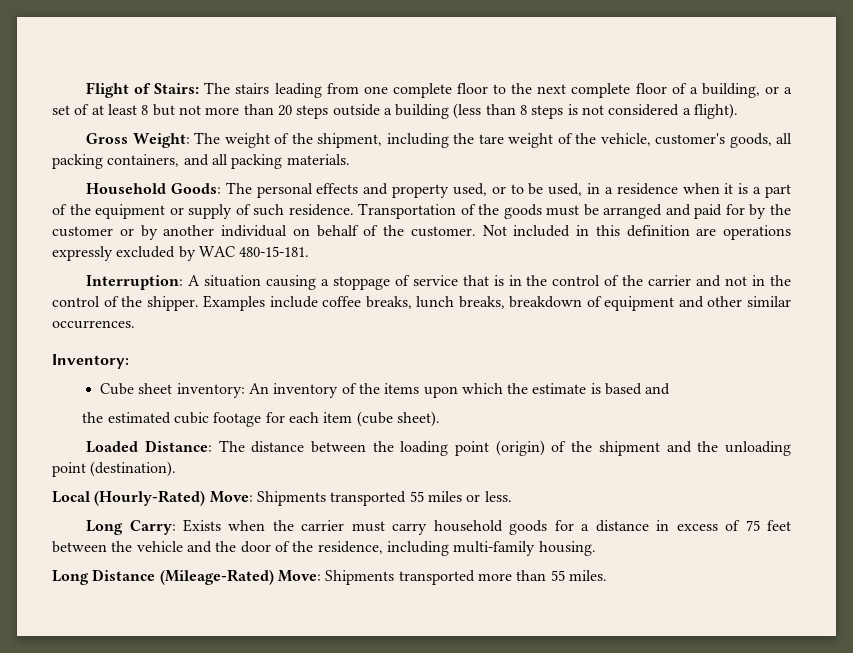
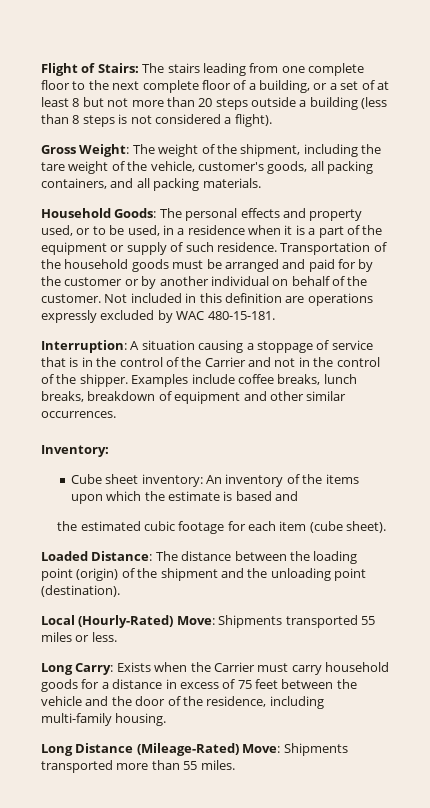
- Transportation of the goods must be arranged and paid for by the customer or by another individual on behalf of the customer.
+ Transportation of the household goods must be arranged and paid for by the customer or by another individual on behalf of the customer.
- Interruption: A situation causing a stoppage of service that is in the control of the carrier and not in the control of the shipper.
+ Interruption: A situation causing a stoppage of service that is in the control of the Carrier and not in the control of the shipper.
- Long Carry: Exists when the carrier must carry household goods for a distance in excess of 75 feet between the vehicle and the door of the residence, including multi-family housing.
+ Long Carry: Exists when the Carrier must carry household goods for a distance in excess of 75 feet between the vehicle and the door of the residence, including multi-family housing.

